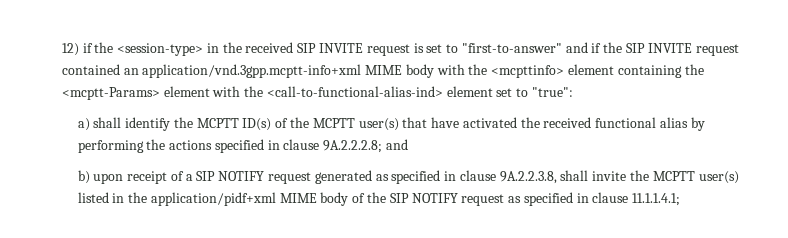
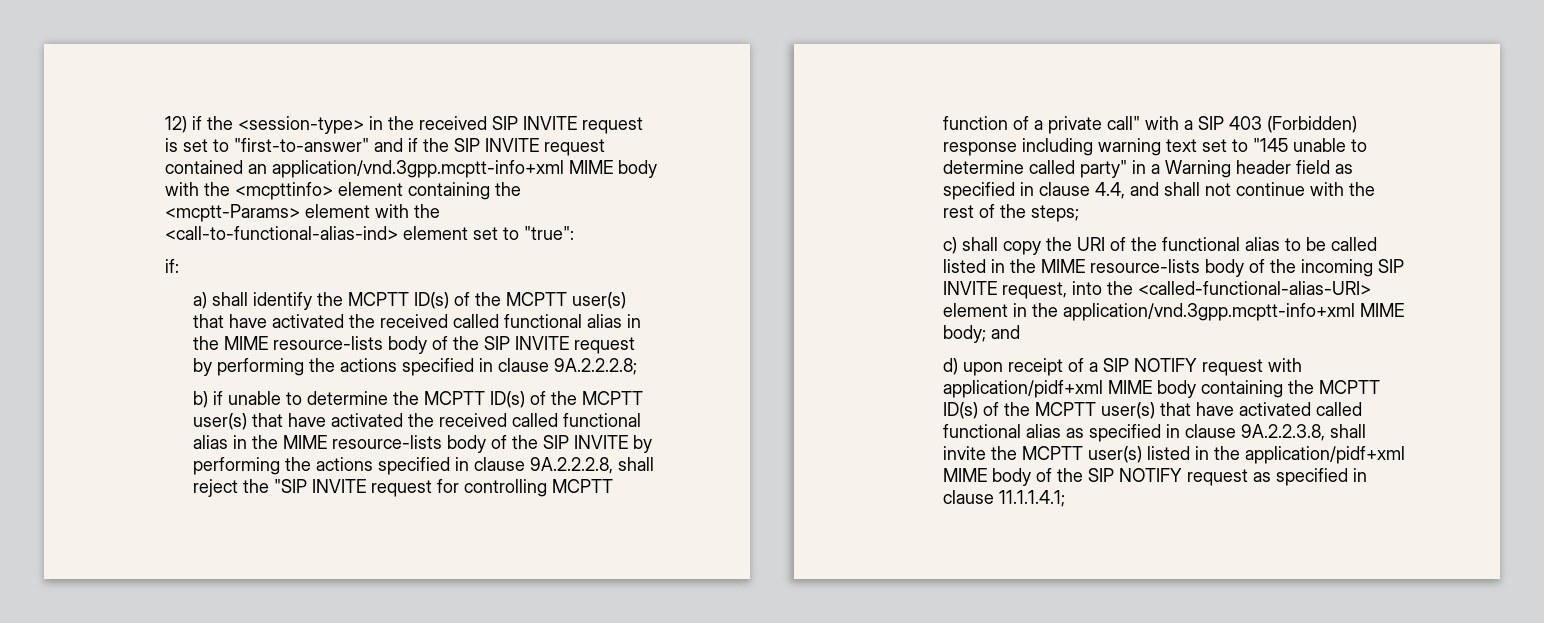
+ if:
- a) shall identify the MCPTT ID(s) of the MCPTT user(s) that have activated the received functional alias by performing the actions specified in clause 9A.2.2.2.8; and
+ a) shall identify the MCPTT ID(s) of the MCPTT user(s) that have activated the received called functional alias in the MIME resource-lists body of the SIP INVITE request by performing the actions specified in clause 9A.2.2.2.8;
+ b) if unable to determine the MCPTT ID(s) of the MCPTT user(s) that have activated the received called functional alias in the MIME resource-lists body of the SIP INVITE by performing the actions specified in clause 9A.2.2.2.8, shall reject the "SIP INVITE request for controlling MCPTT function of a private call" with a SIP 403 (Forbidden) response including warning text set to "145 unable to determine called party" in a Warning header field as specified in clause 4.4, and shall not continue with the rest of the steps;
+ c) shall copy the URI of the functional alias to be called listed in the MIME resource-lists body of the incoming SIP INVITE request, into the <called-functional-alias-URI> element in the application/vnd.3gpp.mcptt-info+xml MIME body; and
- b) upon receipt of a SIP NOTIFY request generated as specified in clause 9A.2.2.3.8, shall invite the MCPTT user(s) listed in the application/pidf+xml MIME body of the SIP NOTIFY request as specified in clause 11.1.1.4.1;
+ d) upon receipt of a SIP NOTIFY request with application/pidf+xml MIME body containing the MCPTT ID(s) of the MCPTT user(s) that have activated called functional alias as specified in clause 9A.2.2.3.8, shall invite the MCPTT user(s) listed in the application/pidf+xml MIME body of the SIP NOTIFY request as specified in clause 11.1.1.4.1;

